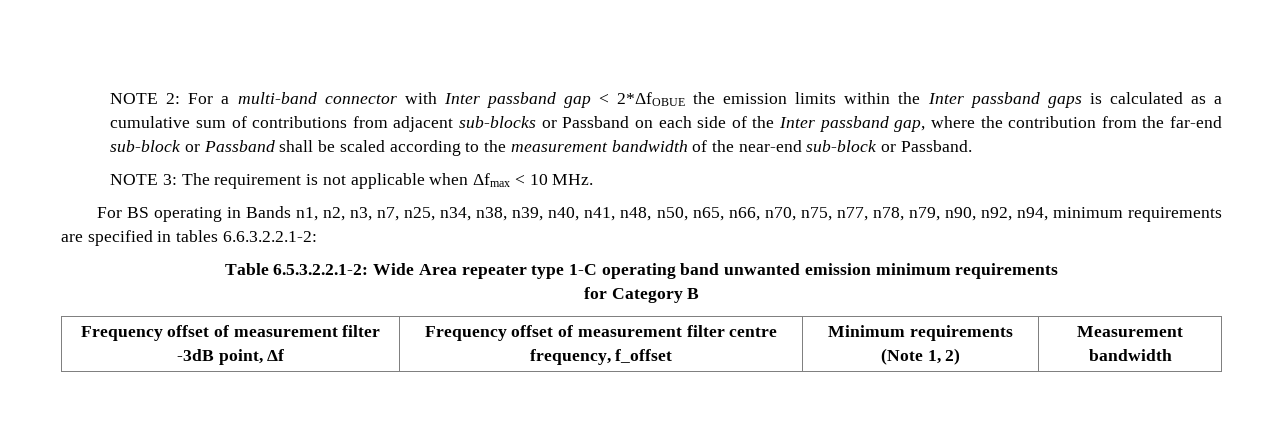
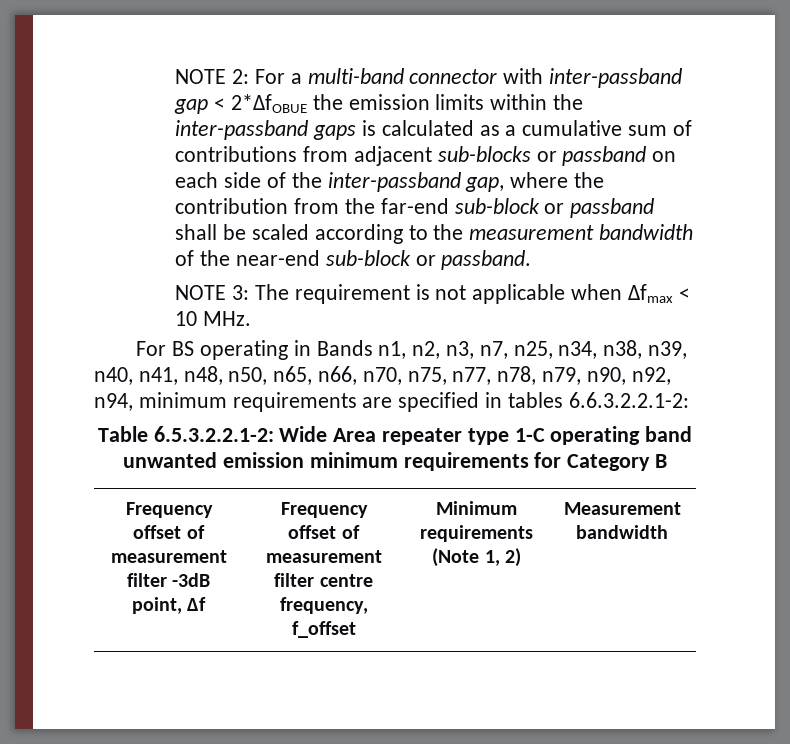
- NOTE 2: For a multi-band connector with Inter passband gap < 2*ΔfOBUE the emission limits within the Inter passband gaps is calculated as a cumulative sum of contributions from adjacent sub-blocks or Passband on each side of the Inter passband gap, where the contribution from the far-end sub-block or Passband shall be scaled according to the measurement bandwidth of the near-end sub-block or Passband.
+ NOTE 2: For a multi-band connector with inter-passband gap < 2*ΔfOBUE the emission limits within the inter-passband gaps is calculated as a cumulative sum of contributions from adjacent sub-blocks or passband on each side of the inter-passband gap, where the contribution from the far-end sub-block or passband shall be scaled according to the measurement bandwidth of the near-end sub-block or passband.
- Table 6.5.3.2.2.1-2: Wide Area repeater type 1-C operating band unwanted emission minimum requirements
- for Category B
+ Table 6.5.3.2.2.1-2: Wide Area repeater type 1-C operating band unwanted emission minimum requirements for Category B

